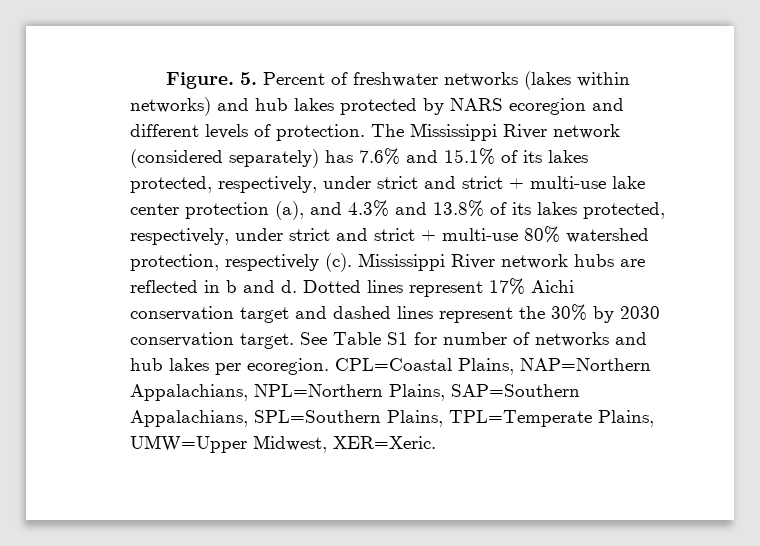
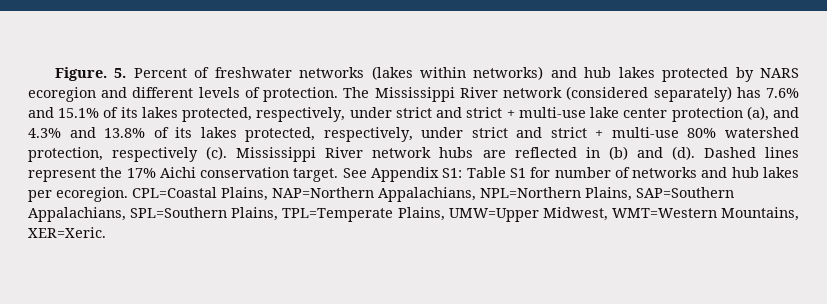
- Mississippi River network hubs are reflected in b and d. Dotted lines represent 17% Aichi conservation target and dashed lines represent the 30% by 2030 conservation target. See Table S1 for number of networks and hub lakes per ecoregion.
+ Mississippi River network hubs are reflected in (b) and (d). Dashed lines represent the 17% Aichi conservation target. See Appendix S1: Table S1 for number of networks and hub lakes per ecoregion.
- CPL=Coastal Plains, NAP=Northern Appalachians, NPL=Northern Plains, SAP=Southern Appalachians, SPL=Southern Plains, TPL=Temperate Plains, UMW=Upper Midwest, XER=Xeric.
+ CPL=Coastal Plains, NAP=Northern Appalachians, NPL=Northern Plains, SAP=Southern Appalachians, SPL=Southern Plains, TPL=Temperate Plains, UMW=Upper Midwest, WMT=Western Mountains, XER=Xeric.

